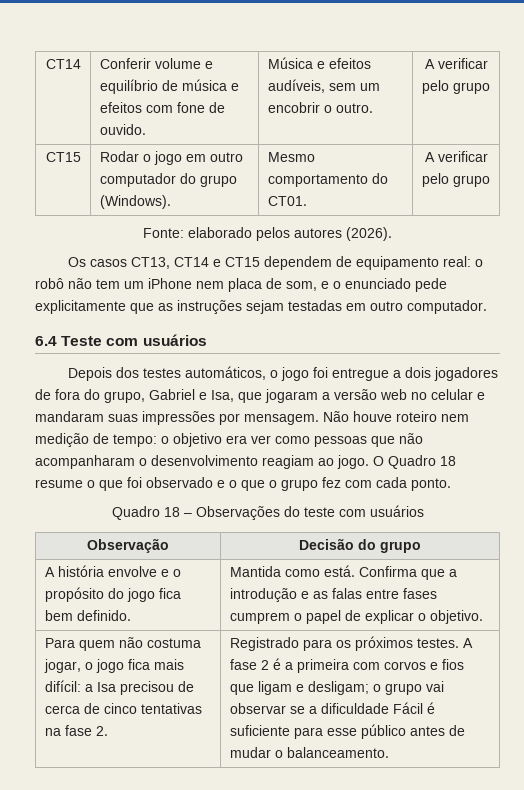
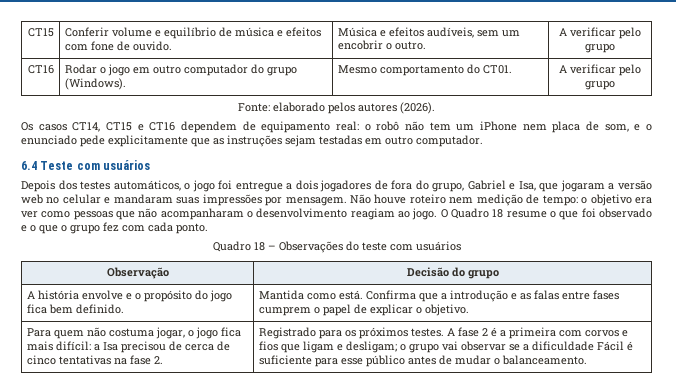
- CT14 | Conferir volume e equilíbrio de música e efeitos com fone de ouvido. | Música e efeitos audíveis, sem um encobrir o outro. | A verificar pelo grupo
+ CT15 | Conferir volume e equilíbrio de música e efeitos com fone de ouvido. | Música e efeitos audíveis, sem um encobrir o outro. | A verificar pelo grupo
- CT15 | Rodar o jogo em outro computador do grupo (Windows). | Mesmo comportamento do CT01. | A verificar pelo grupo
+ CT16 | Rodar o jogo em outro computador do grupo (Windows). | Mesmo comportamento do CT01. | A verificar pelo grupo
- Os casos CT13, CT14 e CT15 dependem de equipamento real: o robô não tem um iPhone nem placa de som, e o enunciado pede explicitamente que as instruções sejam testadas em outro computador.
+ Os casos CT14, CT15 e CT16 dependem de equipamento real: o robô não tem um iPhone nem placa de som, e o enunciado pede explicitamente que as instruções sejam testadas em outro computador.

